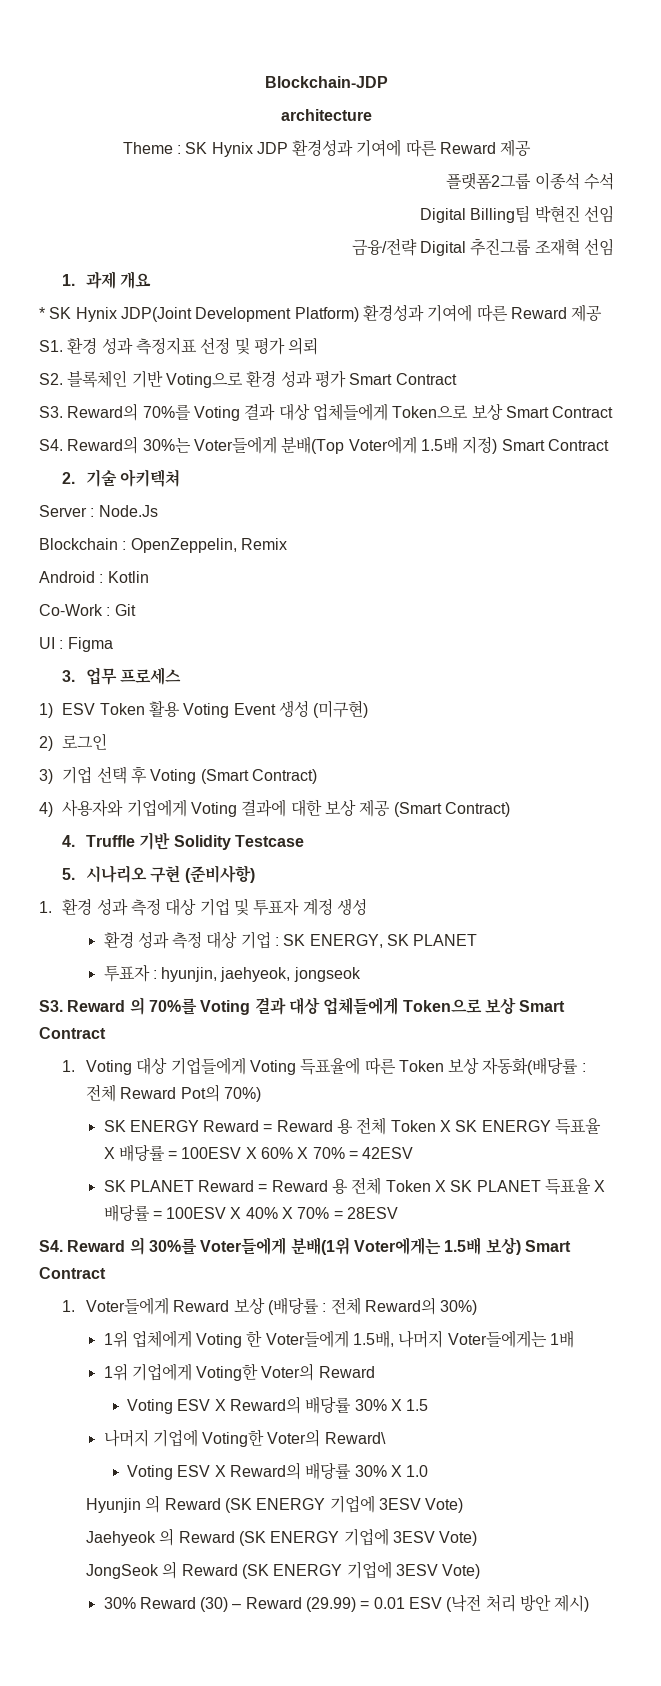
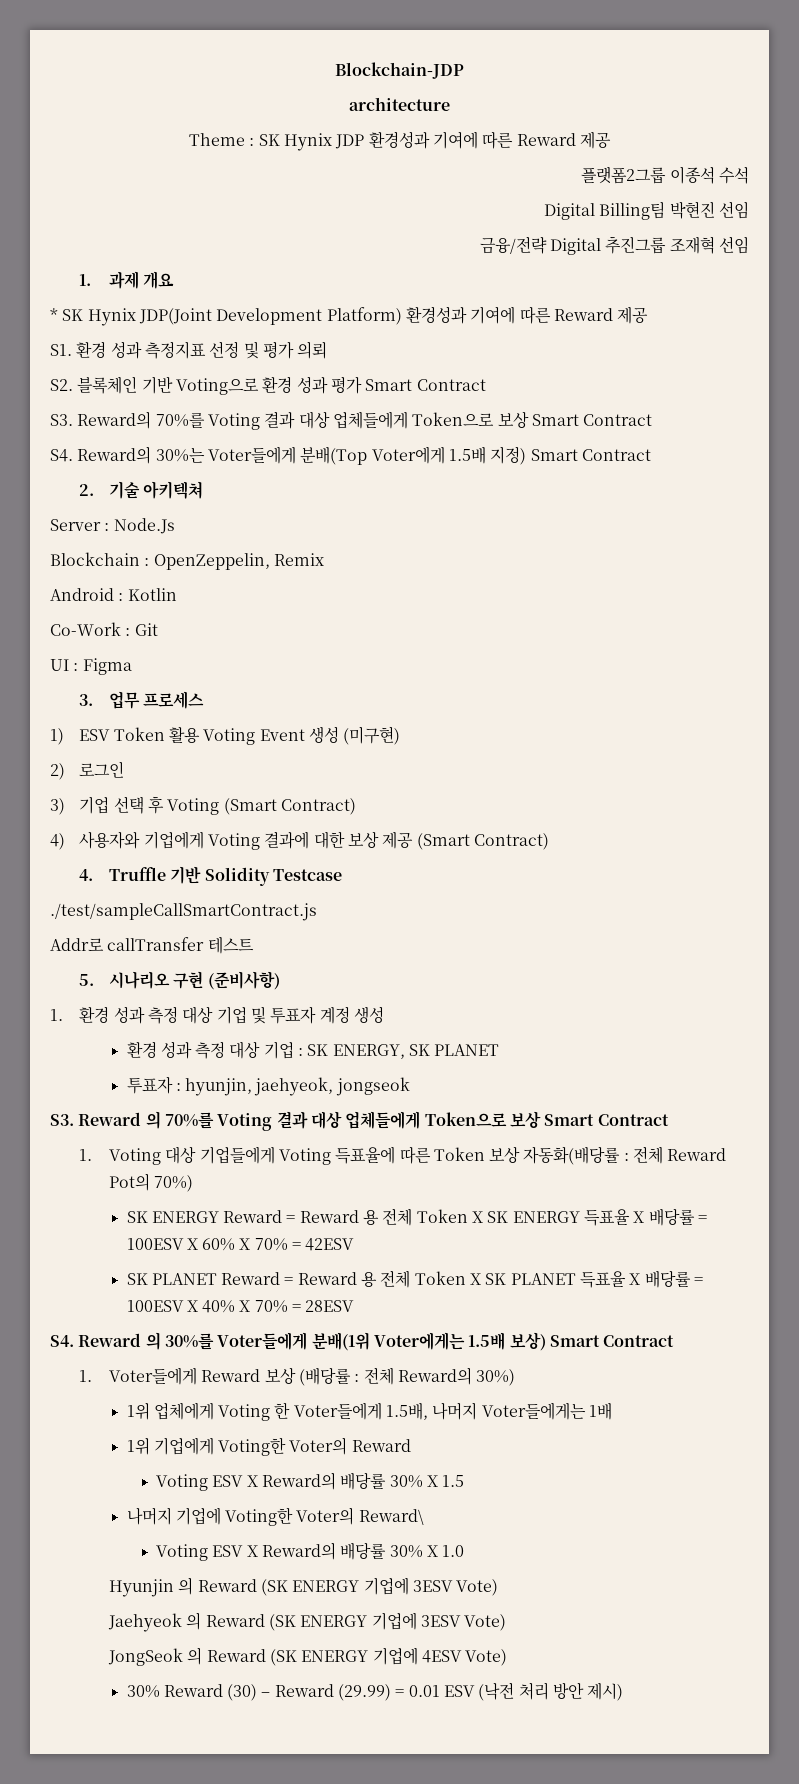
+ ./test/sampleCallSmartContract.js
+ Addr로 callTransfer 테스트
- JongSeok 의 Reward (SK ENERGY 기업에 3ESV Vote)
+ JongSeok 의 Reward (SK ENERGY 기업에 4ESV Vote)

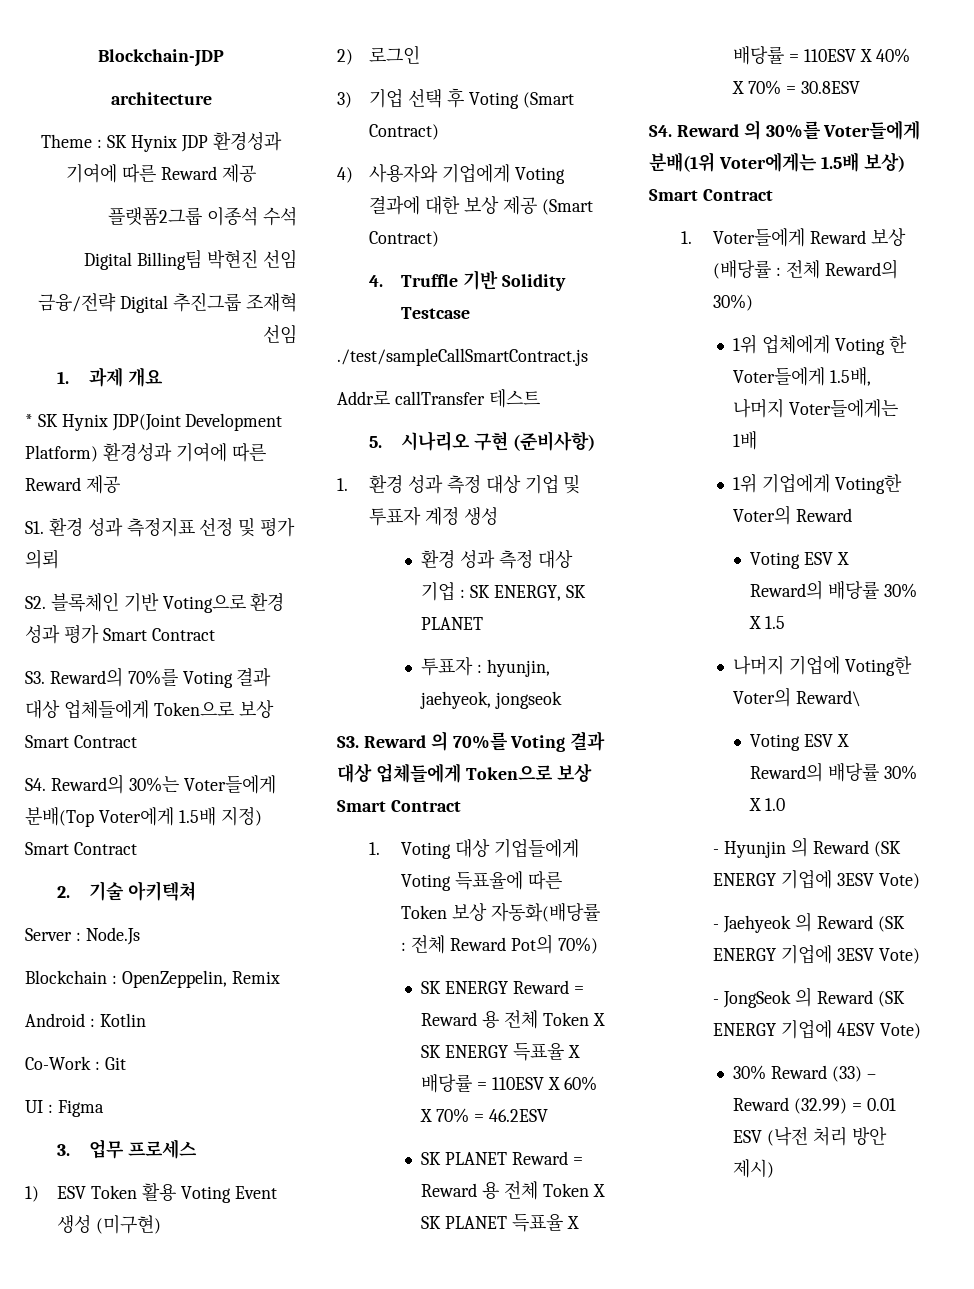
- SK ENERGY Reward = Reward 용 전체 Token X SK ENERGY 득표율 X 배당률 = 100ESV X 60% X 70% = 42ESV
+ SK ENERGY Reward = Reward 용 전체 Token X SK ENERGY 득표율 X 배당률 = 110ESV X 60% X 70% = 46.2ESV
- SK PLANET Reward = Reward 용 전체 Token X SK PLANET 득표율 X 배당률 = 100ESV X 40% X 70% = 28ESV
+ SK PLANET Reward = Reward 용 전체 Token X SK PLANET 득표율 X 배당률 = 110ESV X 40% X 70% = 30.8ESV
- Hyunjin 의 Reward (SK ENERGY 기업에 3ESV Vote)
+ - Hyunjin 의 Reward (SK ENERGY 기업에 3ESV Vote)
- Jaehyeok 의 Reward (SK ENERGY 기업에 3ESV Vote)
+ - Jaehyeok 의 Reward (SK ENERGY 기업에 3ESV Vote)
- JongSeok 의 Reward (SK ENERGY 기업에 4ESV Vote)
+ - JongSeok 의 Reward (SK ENERGY 기업에 4ESV Vote)
- 30% Reward (30) – Reward (29.99) = 0.01 ESV (낙전 처리 방안 제시)
+ 30% Reward (33) – Reward (32.99) = 0.01 ESV (낙전 처리 방안 제시)

